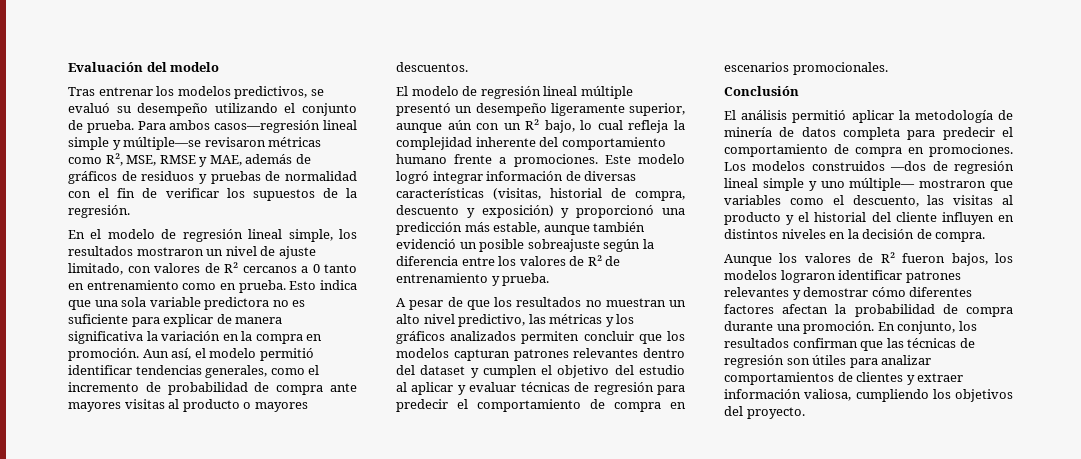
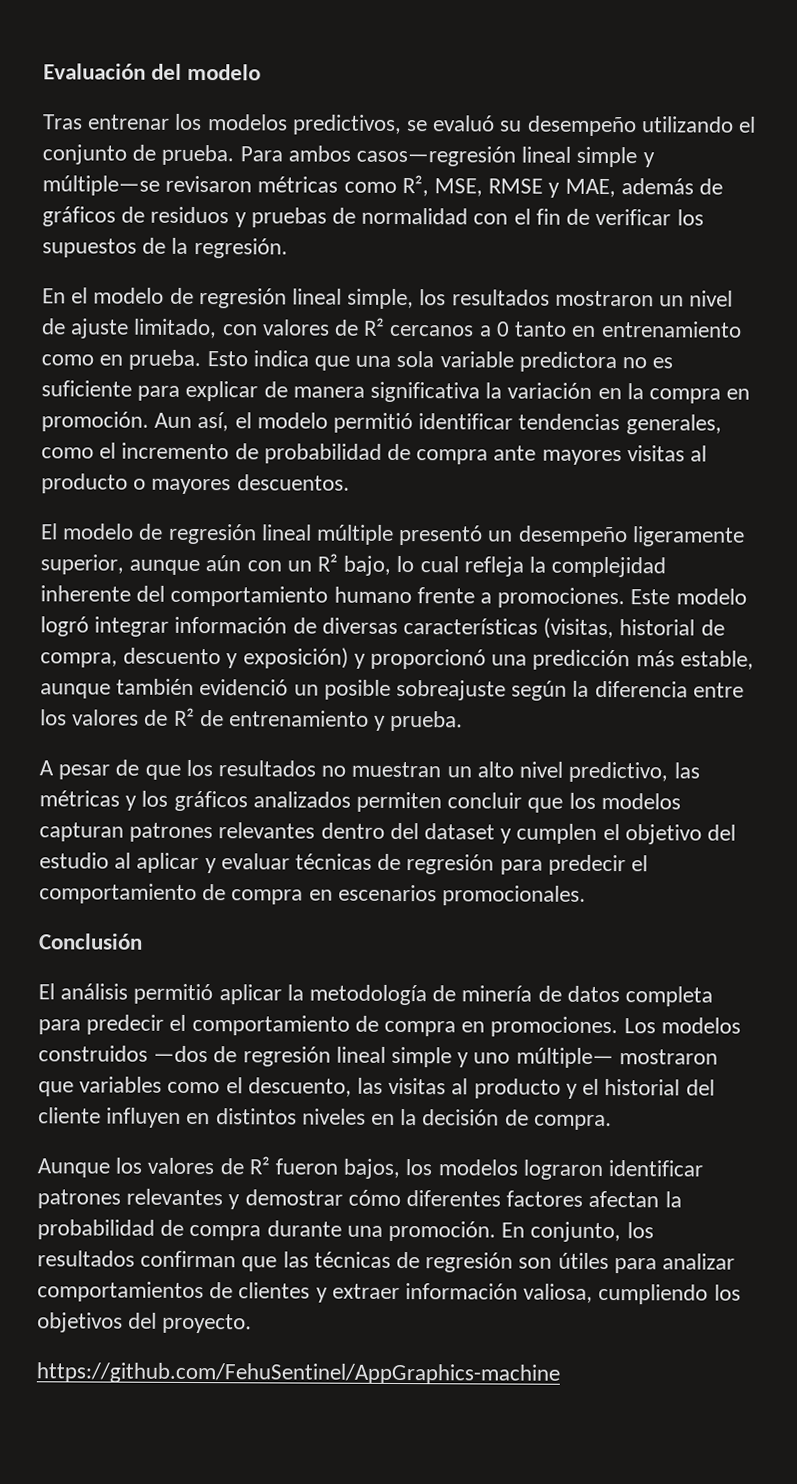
+ https://github.com/FehuSentinel/AppGraphics-machine

